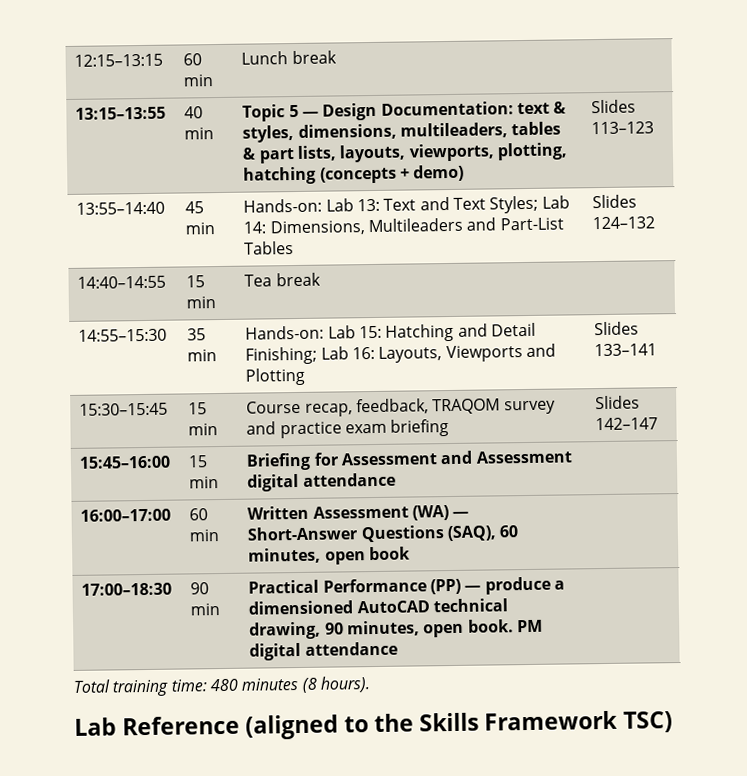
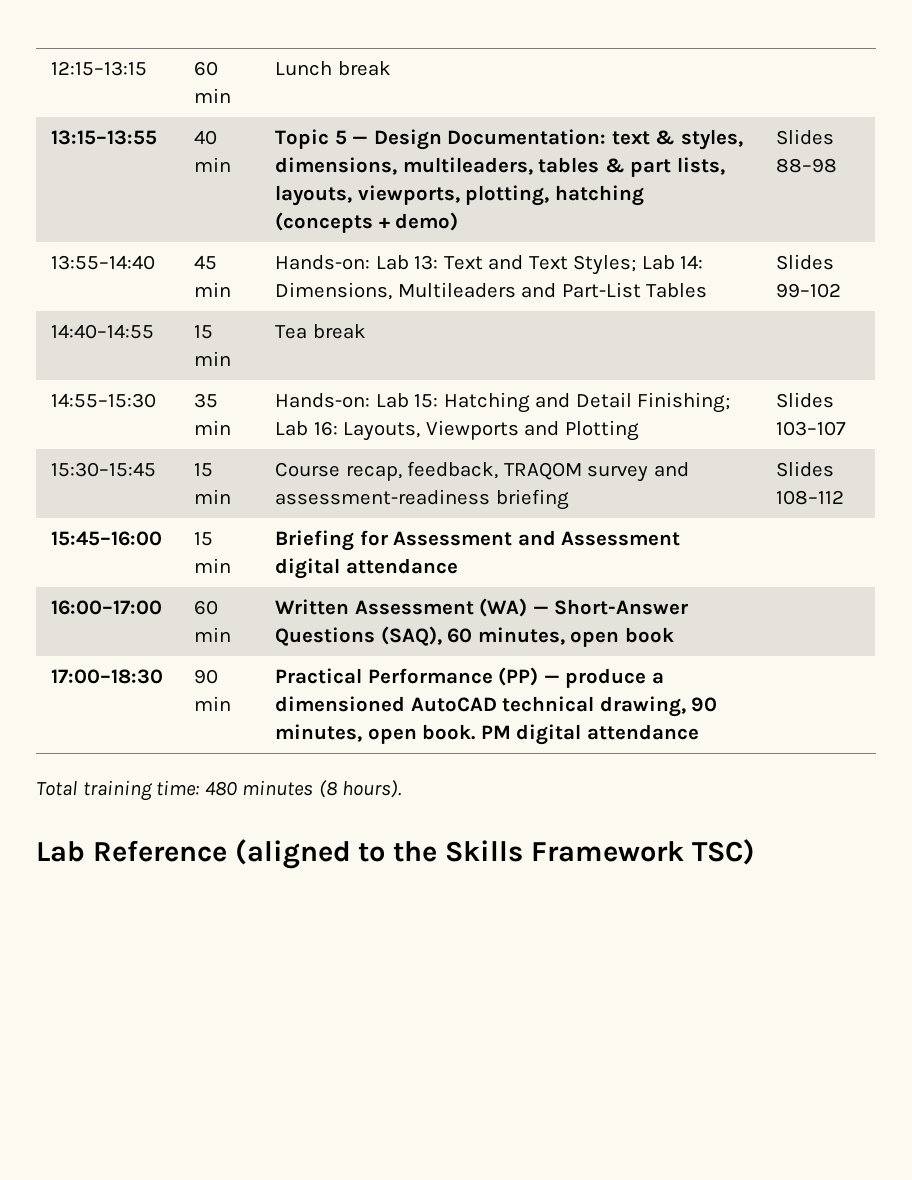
- 13:15–13:55 | 40 min | Topic 5 — Design Documentation: text & styles, dimensions, multileaders, tables & part lists, layouts, viewports, plotting, hatching (concepts + demo) | Slides 113–123
+ 13:15–13:55 | 40 min | Topic 5 — Design Documentation: text & styles, dimensions, multileaders, tables & part lists, layouts, viewports, plotting, hatching (concepts + demo) | Slides 88–98
- 13:55–14:40 | 45 min | Hands-on: Lab 13: Text and Text Styles; Lab 14: Dimensions, Multileaders and Part-List Tables | Slides 124–132
+ 13:55–14:40 | 45 min | Hands-on: Lab 13: Text and Text Styles; Lab 14: Dimensions, Multileaders and Part-List Tables | Slides 99–102
- 14:55–15:30 | 35 min | Hands-on: Lab 15: Hatching and Detail Finishing; Lab 16: Layouts, Viewports and Plotting | Slides 133–141
+ 14:55–15:30 | 35 min | Hands-on: Lab 15: Hatching and Detail Finishing; Lab 16: Layouts, Viewports and Plotting | Slides 103–107
- 15:30–15:45 | 15 min | Course recap, feedback, TRAQOM survey and practice exam briefing | Slides 142–147
+ 15:30–15:45 | 15 min | Course recap, feedback, TRAQOM survey and assessment-readiness briefing | Slides 108–112

